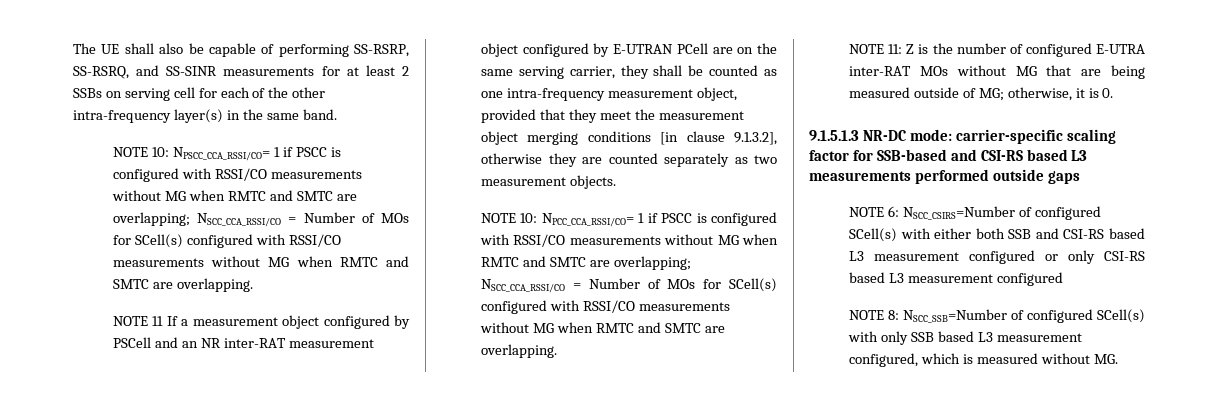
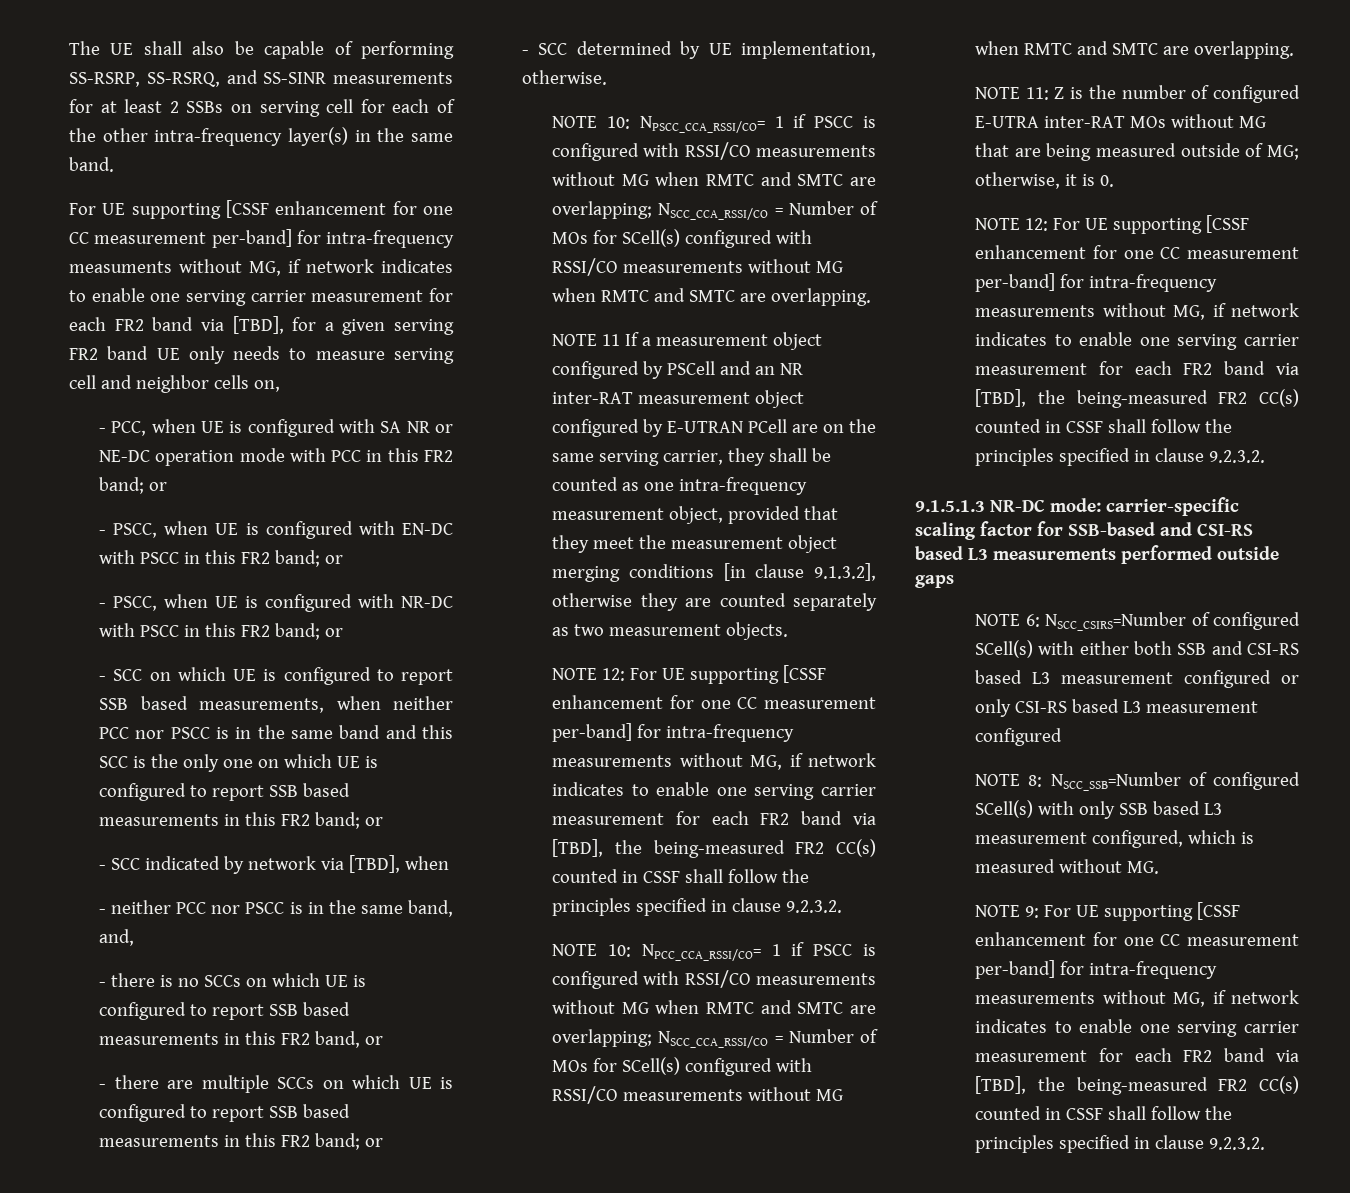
+ For UE supporting [CSSF enhancement for one CC measurement per-band] for intra-frequency measuments without MG, if network indicates to enable one serving carrier measurement for each FR2 band via [TBD], for a given serving FR2 band UE only needs to measure serving cell and neighbor cells on,
+ - PCC, when UE is configured with SA NR or NE-DC operation mode with PCC in this FR2 band; or
+ - PSCC, when UE is configured with EN-DC with PSCC in this FR2 band; or
+ - PSCC, when UE is configured with NR-DC with PSCC in this FR2 band; or
+ - SCC on which UE is configured to report SSB based measurements, when neither PCC nor PSCC is in the same band and this SCC is the only one on which UE is configured to report SSB based measurements in this FR2 band; or
+ - SCC indicated by network via [TBD], when
+ - neither PCC nor PSCC is in the same band, and,
+ - there is no SCCs on which UE is configured to report SSB based measurements in this FR2 band, or
+ - there are multiple SCCs on which UE is configured to report SSB based measurements in this FR2 band; or
+ - SCC determined by UE implementation, otherwise.
  NOTE 11 If a measurement object configured by PSCell and an NR inter-RAT measurement object configured by E-UTRAN PCell are on the same serving carrier, they shall be counted as one intra-frequency measurement object, provided that they meet the measurement object merging conditions [in clause 9.1.3.2], otherwise they are counted separately as two measurement objects.
+ NOTE 12: For UE supporting [CSSF enhancement for one CC measurement per-band] for intra-frequency measurements without MG, if network indicates to enable one serving carrier measurement for each FR2 band via [TBD], the being-measured FR2 CC(s) counted in CSSF shall follow the principles specified in clause 9.2.3.2.
  NOTE 11: Z is the number of configured E-UTRA inter-RAT MOs without MG that are being measured outside of MG; otherwise, it is 0.
+ NOTE 12: For UE supporting [CSSF enhancement for one CC measurement per-band] for intra-frequency measurements without MG, if network indicates to enable one serving carrier measurement for each FR2 band via [TBD], the being-measured FR2 CC(s) counted in CSSF shall follow the principles specified in clause 9.2.3.2.
+ NOTE 9: For UE supporting [CSSF enhancement for one CC measurement per-band] for intra-frequency measurements without MG, if network indicates to enable one serving carrier measurement for each FR2 band via [TBD], the being-measured FR2 CC(s) counted in CSSF shall follow the principles specified in clause 9.2.3.2.

